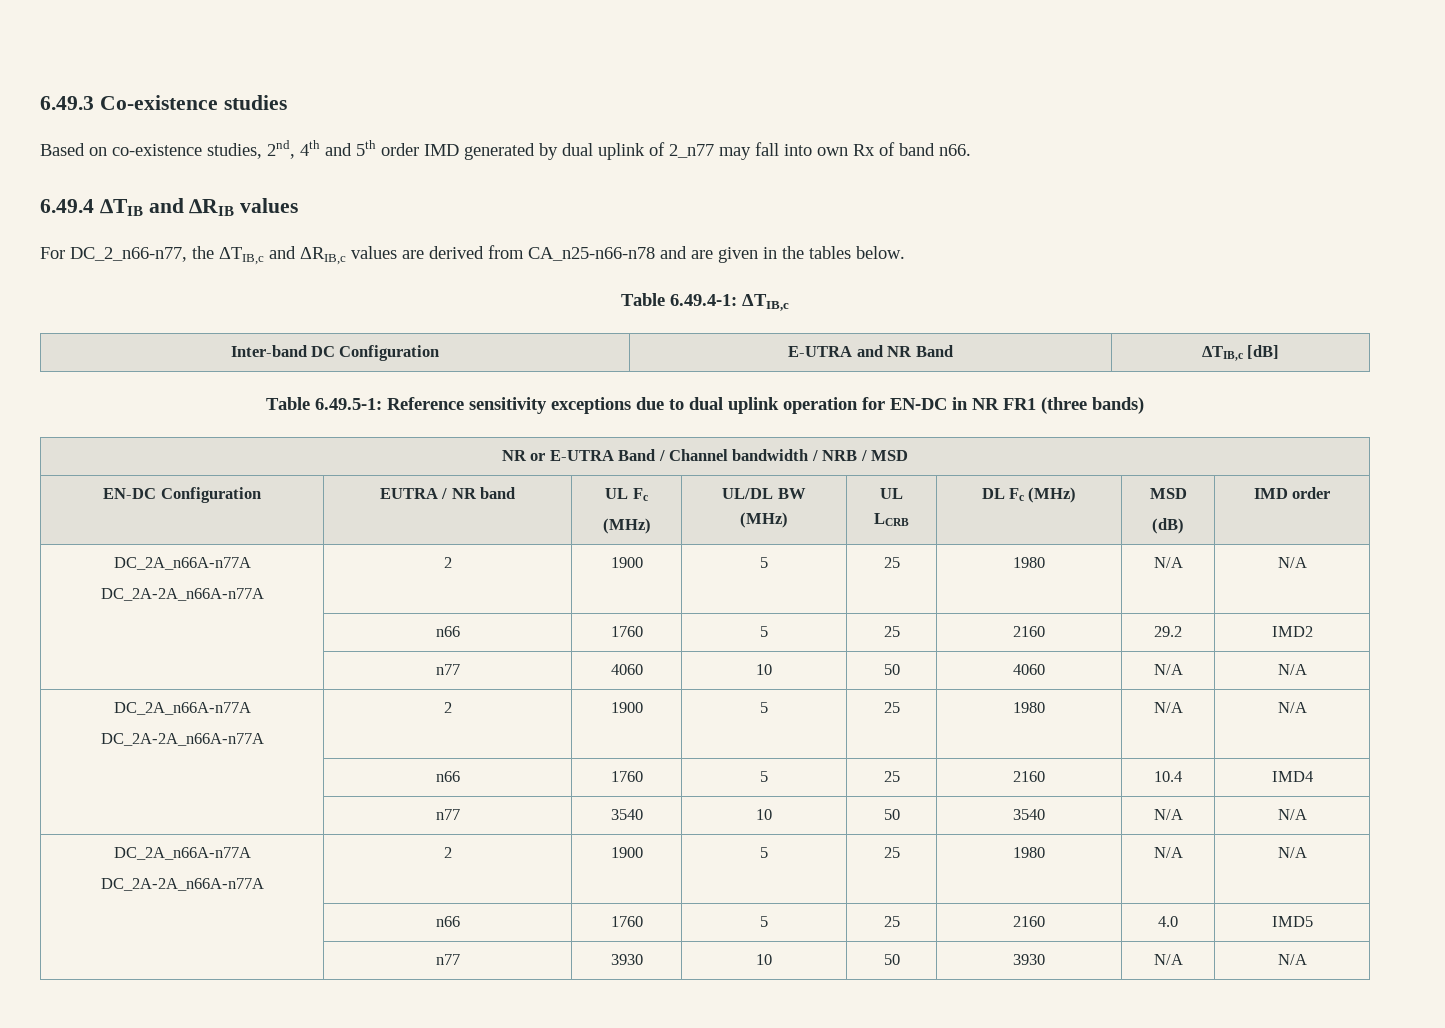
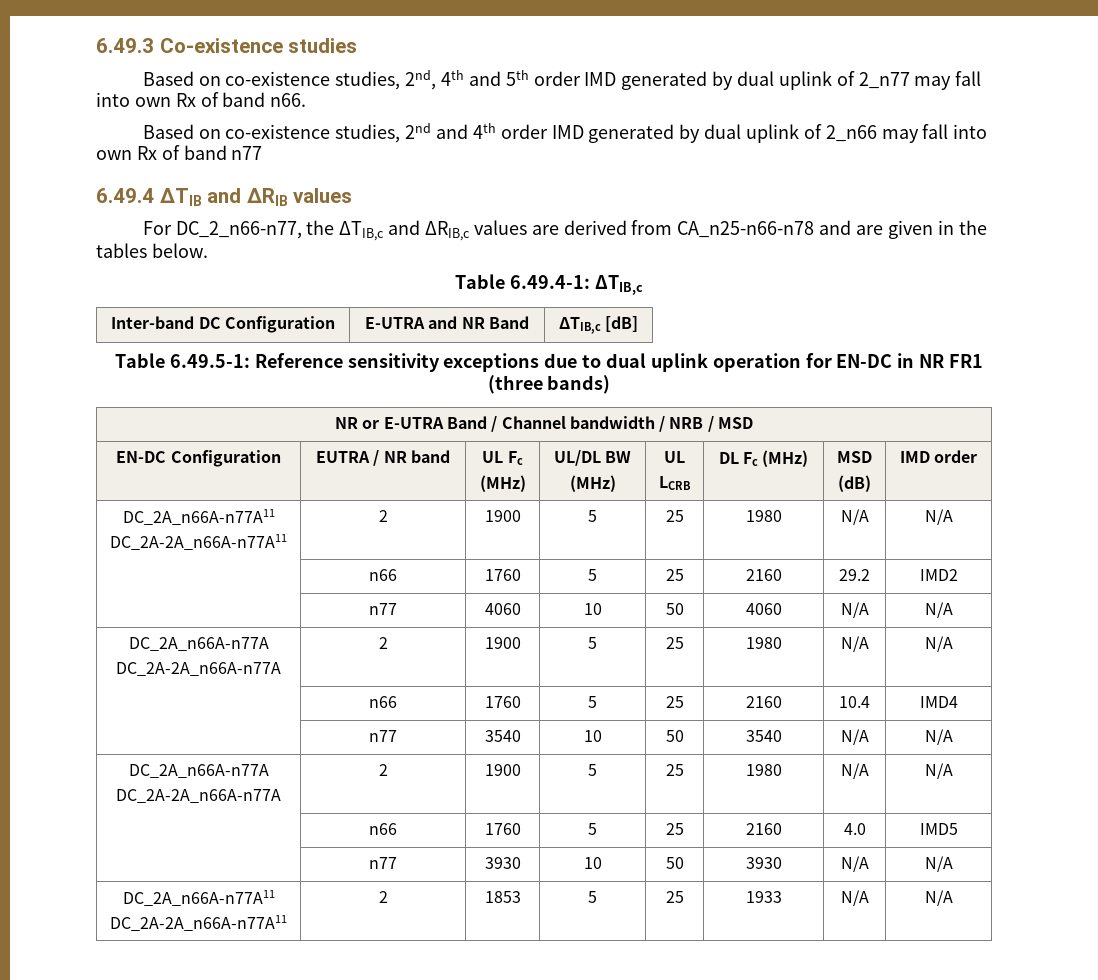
+ Based on co-existence studies, 2nd and 4th order IMD generated by dual uplink of 2_n66 may fall into own Rx of band n77
  EN-DC Configuration | EUTRA / NR band | UL Fc
  (MHz) | UL/DL BW
  (MHz) | UL
  LCRB | DL Fc (MHz) | MSD
  (dB) | IMD order
- DC_2A_n66A-n77A
- DC_2A-2A_n66A-n77A | 2 | 1900 | 5 | 25 | 1980 | N/A | N/A
+ DC_2A_n66A-n77A11
+ DC_2A-2A_n66A-n77A11 | 2 | 1900 | 5 | 25 | 1980 | N/A | N/A
  | n77 | 3930 | 10 | 50 | 3930 | N/A | N/A
+ DC_2A_n66A-n77A11
+ DC_2A-2A_n66A-n77A11 | 2 | 1853 | 5 | 25 | 1933 | N/A | N/A

